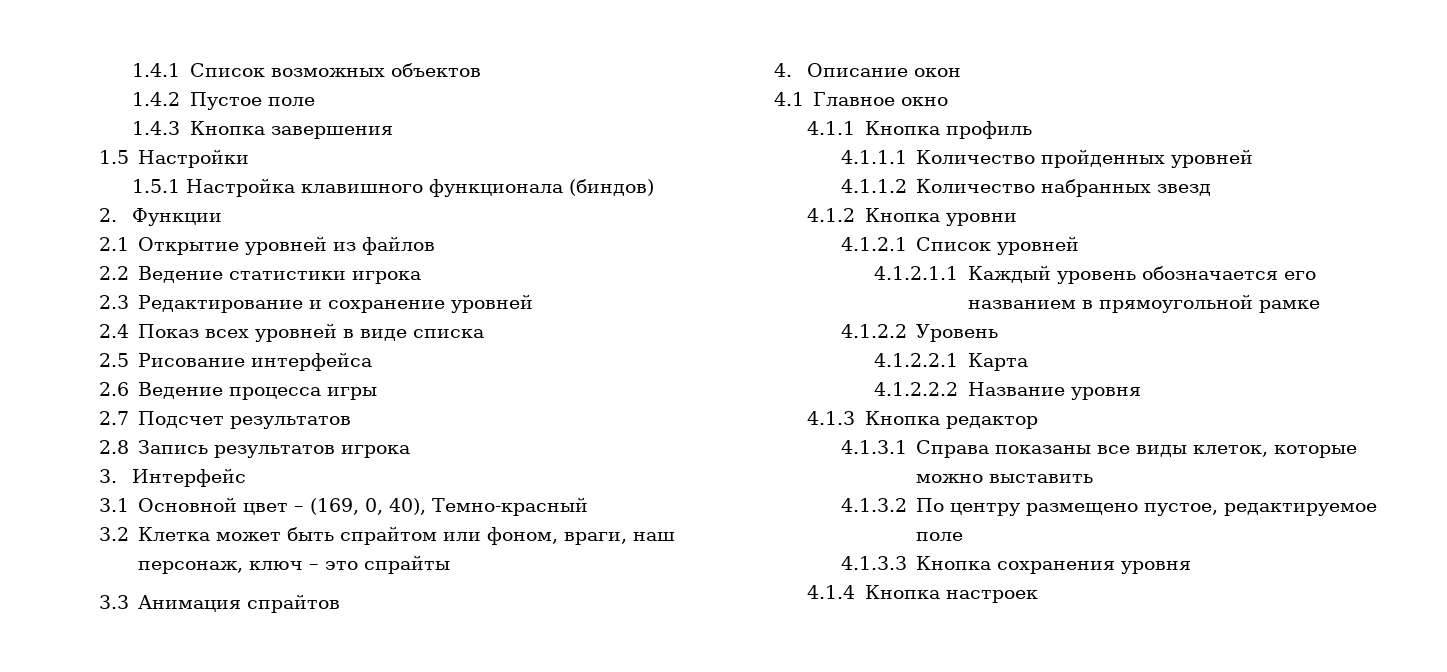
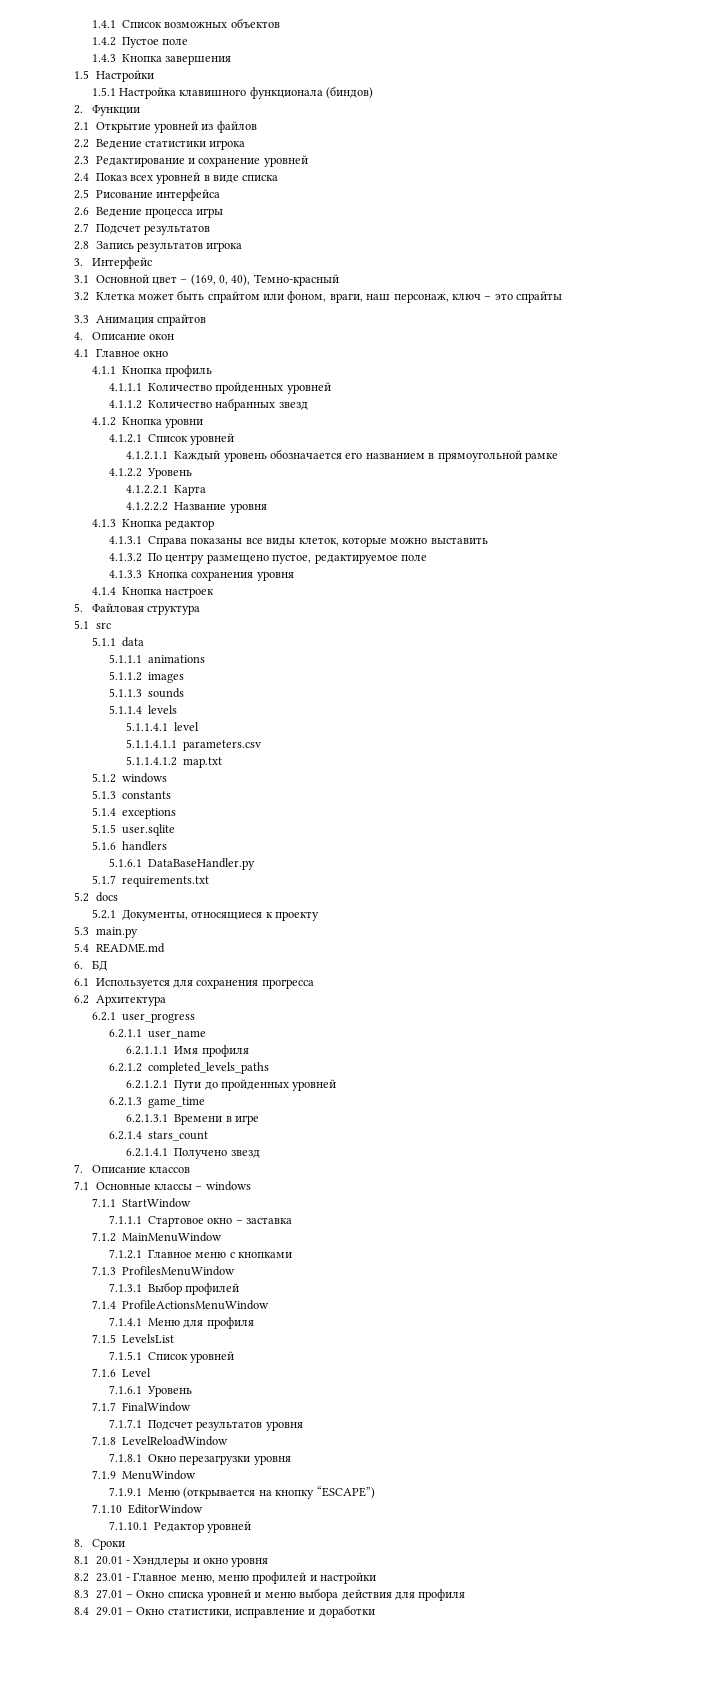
+ 5. Файловая структура
+ 5.1 src
+ 5.1.1 data
+ 5.1.1.1 animations
+ 5.1.1.2 images
+ 5.1.1.3 sounds
+ 5.1.1.4 levels
+ 5.1.1.4.1 level
+ 5.1.1.4.1.1 parameters.csv
+ 5.1.1.4.1.2 map.txt
+ 5.1.2 windows
+ 5.1.3 constants
+ 5.1.4 exceptions
+ 5.1.5 user.sqlite
+ 5.1.6 handlers
+ 5.1.6.1 DataBaseHandler.py
+ 5.1.7 requirements.txt
+ 5.2 docs
+ 5.2.1 Документы, относящиеся к проекту
+ 5.3 main.py
+ 5.4 README.md
+ 6. БД
+ 6.1 Используется для сохранения прогресса
+ 6.2 Архитектура
+ 6.2.1 user_progress
+ 6.2.1.1 user_name
+ 6.2.1.1.1 Имя профиля
+ 6.2.1.2 completed_levels_paths
+ 6.2.1.2.1 Пути до пройденных уровней
+ 6.2.1.3 game_time
+ 6.2.1.3.1 Времени в игре
+ 6.2.1.4 stars_count
+ 6.2.1.4.1 Получено звезд
+ 7. Описание классов
+ 7.1 Основные классы – windows
+ 7.1.1 StartWindow
+ 7.1.1.1 Стартовое окно – заставка
+ 7.1.2 MainMenuWindow
+ 7.1.2.1 Главное меню с кнопками
+ 7.1.3 ProfilesMenuWindow
+ 7.1.3.1 Выбор профилей
+ 7.1.4 ProfileActionsMenuWindow
+ 7.1.4.1 Меню для профиля
+ 7.1.5 LevelsList
+ 7.1.5.1 Список уровней
+ 7.1.6 Level
+ 7.1.6.1 Уровень
+ 7.1.7 FinalWindow
+ 7.1.7.1 Подсчет результатов уровня
+ 7.1.8 LevelReloadWindow
+ 7.1.8.1 Окно перезагрузки уровня
+ 7.1.9 MenuWindow
+ 7.1.9.1 Меню (открывается на кнопку “ESCAPE”)
+ 7.1.10 EditorWindow
+ 7.1.10.1 Редактор уровней
+ 8. Сроки
+ 8.1 20.01 - Хэндлеры и окно уровня
+ 8.2 23.01 - Главное меню, меню профилей и настройки
+ 8.3 27.01 – Окно списка уровней и меню выбора действия для профиля
+ 8.4 29.01 – Окно статистики, исправление и доработки

